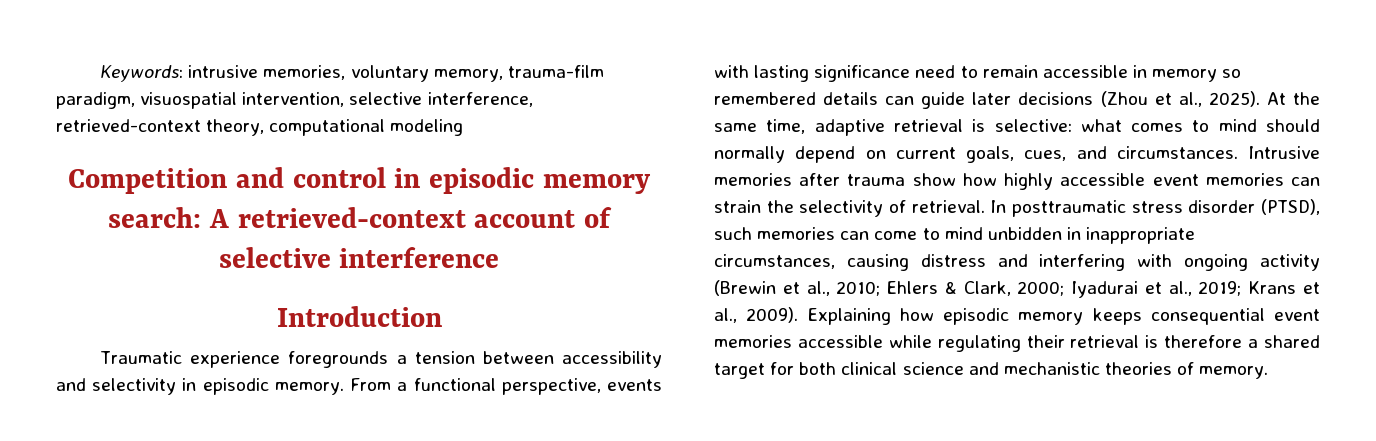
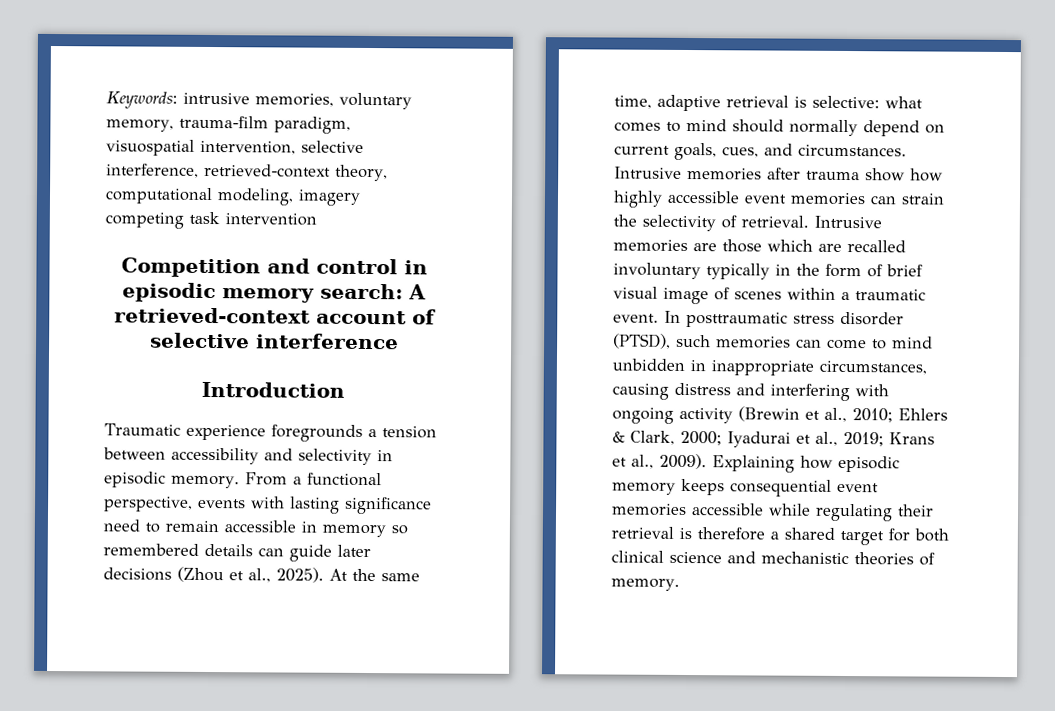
- Keywords: intrusive memories, voluntary memory, trauma-film paradigm, visuospatial intervention, selective interference, retrieved-context theory, computational modeling
+ Keywords: intrusive memories, voluntary memory, trauma-film paradigm, visuospatial intervention, selective interference, retrieved-context theory, computational modeling, imagery competing task intervention
+ Intrusive memories are those which are recalled involuntary typically in the form of brief visual image of scenes within a traumatic event.

